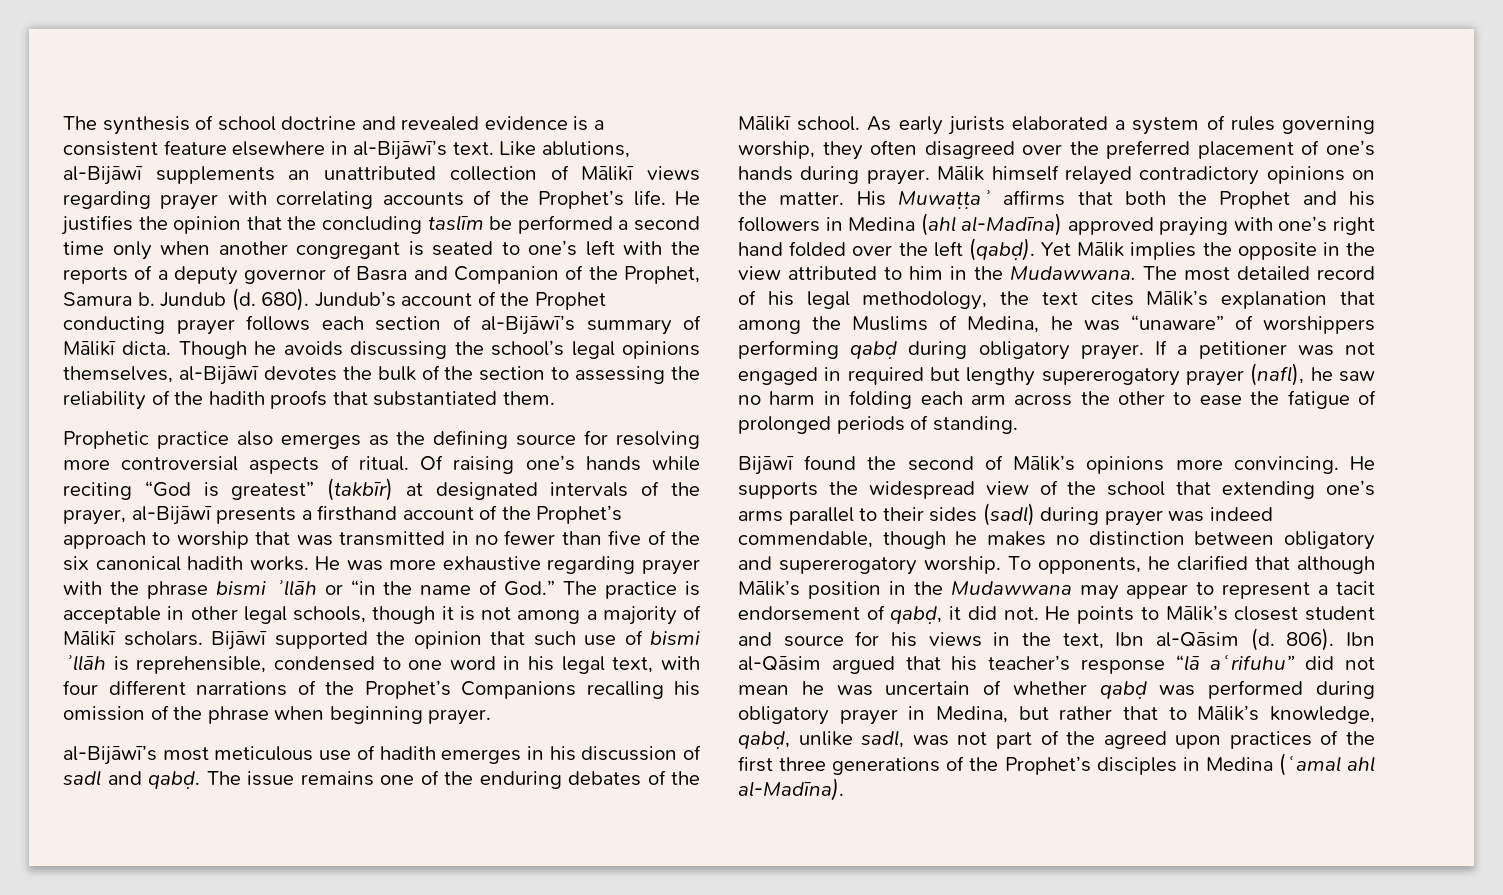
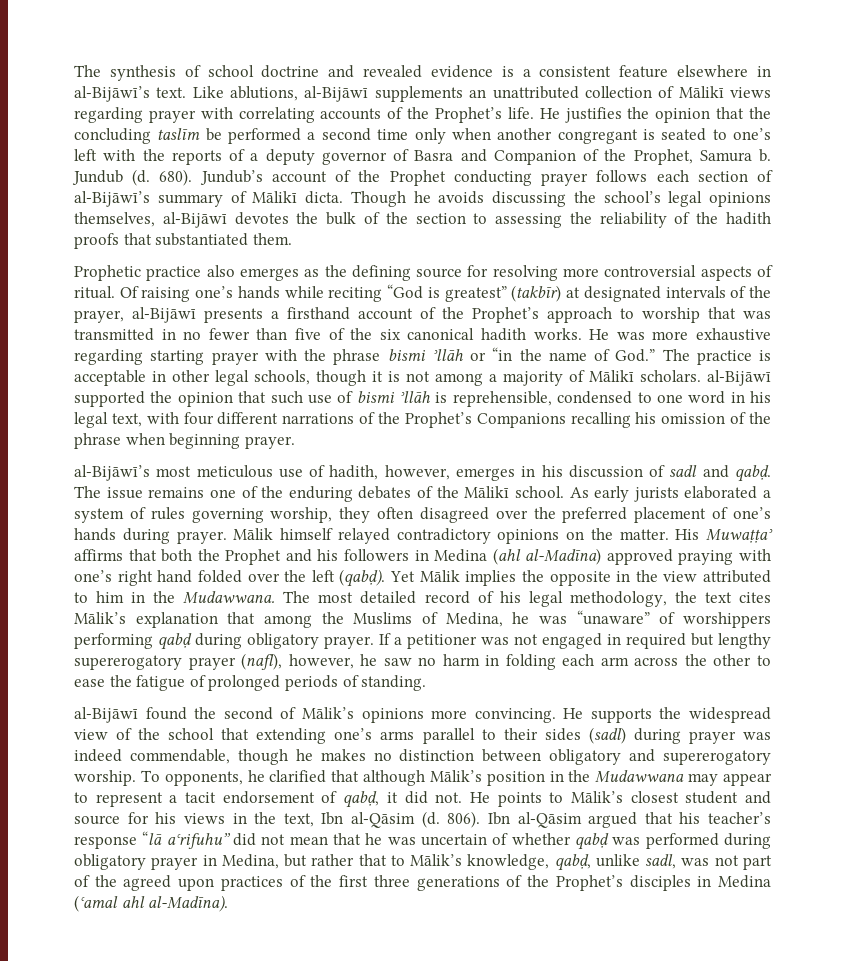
- He was more exhaustive regarding prayer with the phrase bismi ʾllāh or “in the name of God.” The practice is acceptable in other legal schools, though it is not among a majority of Mālikī scholars. Bijāwī supported the opinion that such use of bismi ʾllāh is reprehensible, condensed to one word in his legal text, with four different narrations of the Prophet’s Companions recalling his omission of the phrase when beginning prayer.
+ He was more exhaustive regarding starting prayer with the phrase bismi ʾllāh or “in the name of God.” The practice is acceptable in other legal schools, though it is not among a majority of Mālikī scholars. al-Bijāwī supported the opinion that such use of bismi ʾllāh is reprehensible, condensed to one word in his legal text, with four different narrations of the Prophet’s Companions recalling his omission of the phrase when beginning prayer.
- al-Bijāwī’s most meticulous use of hadith emerges in his discussion of sadl and qabḍ.
+ al-Bijāwī’s most meticulous use of hadith, however, emerges in his discussion of sadl and qabḍ.
- If a petitioner was not engaged in required but lengthy supererogatory prayer (nafl), he saw no harm in folding each arm across the other to ease the fatigue of prolonged periods of standing.
+ If a petitioner was not engaged in required but lengthy supererogatory prayer (nafl), however, he saw no harm in folding each arm across the other to ease the fatigue of prolonged periods of standing.
- Bijāwī found the second of Mālik’s opinions more convincing.
+ al-Bijāwī found the second of Mālik’s opinions more convincing.
- Ibn al-Qāsim argued that his teacher’s response “lā aʿrifuhu” did not mean he was uncertain of whether qabḍ was performed during obligatory prayer in Medina, but rather that to Mālik’s knowledge, qabḍ, unlike sadl, was not part of the agreed upon practices of the first three generations of the Prophet’s disciples in Medina (ʿamal ahl al-Madīna).
+ Ibn al-Qāsim argued that his teacher’s response “lā aʿrifuhu” did not mean that he was uncertain of whether qabḍ was performed during obligatory prayer in Medina, but rather that to Mālik’s knowledge, qabḍ, unlike sadl, was not part of the agreed upon practices of the first three generations of the Prophet’s disciples in Medina (ʿamal ahl al-Madīna).

